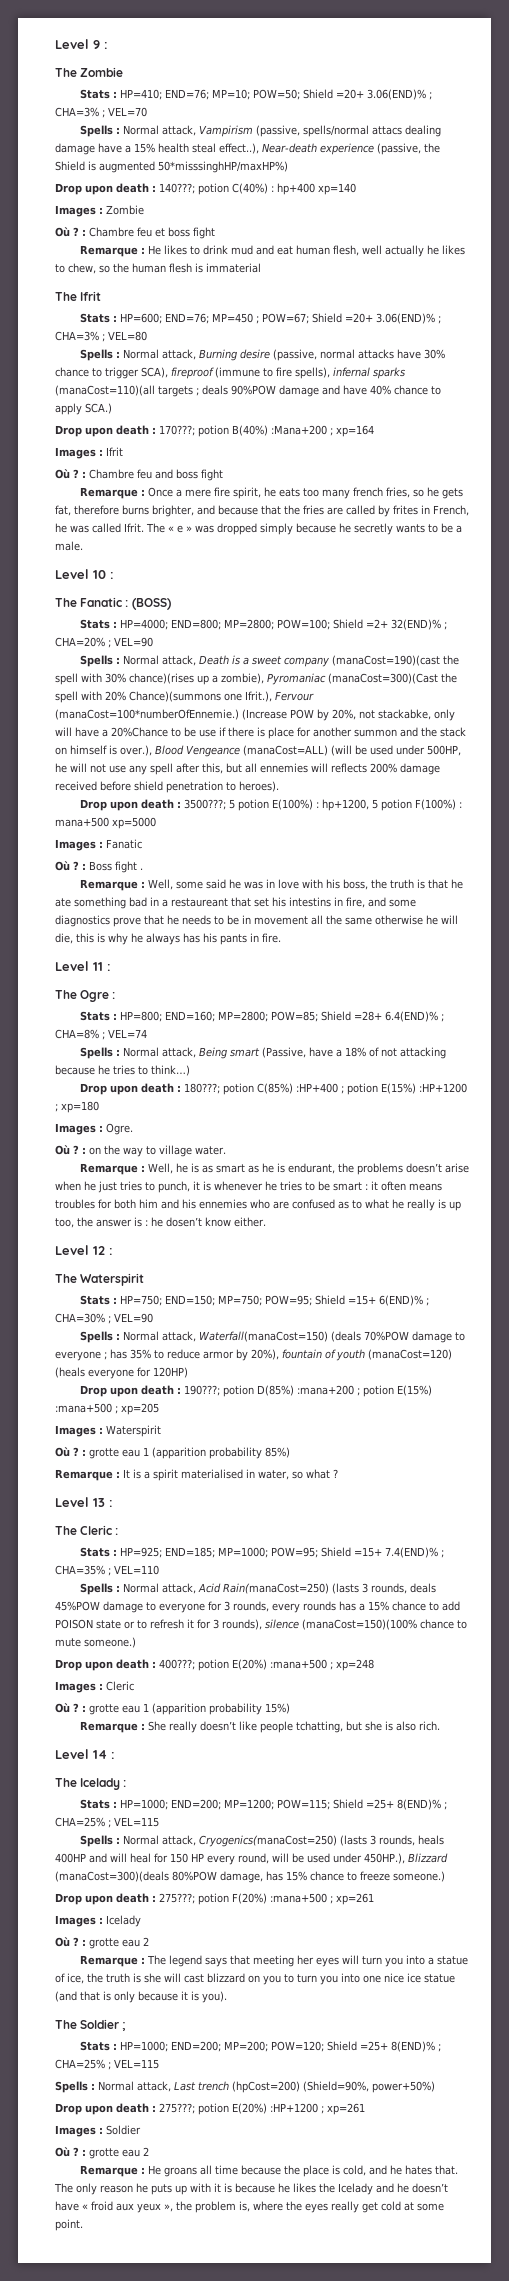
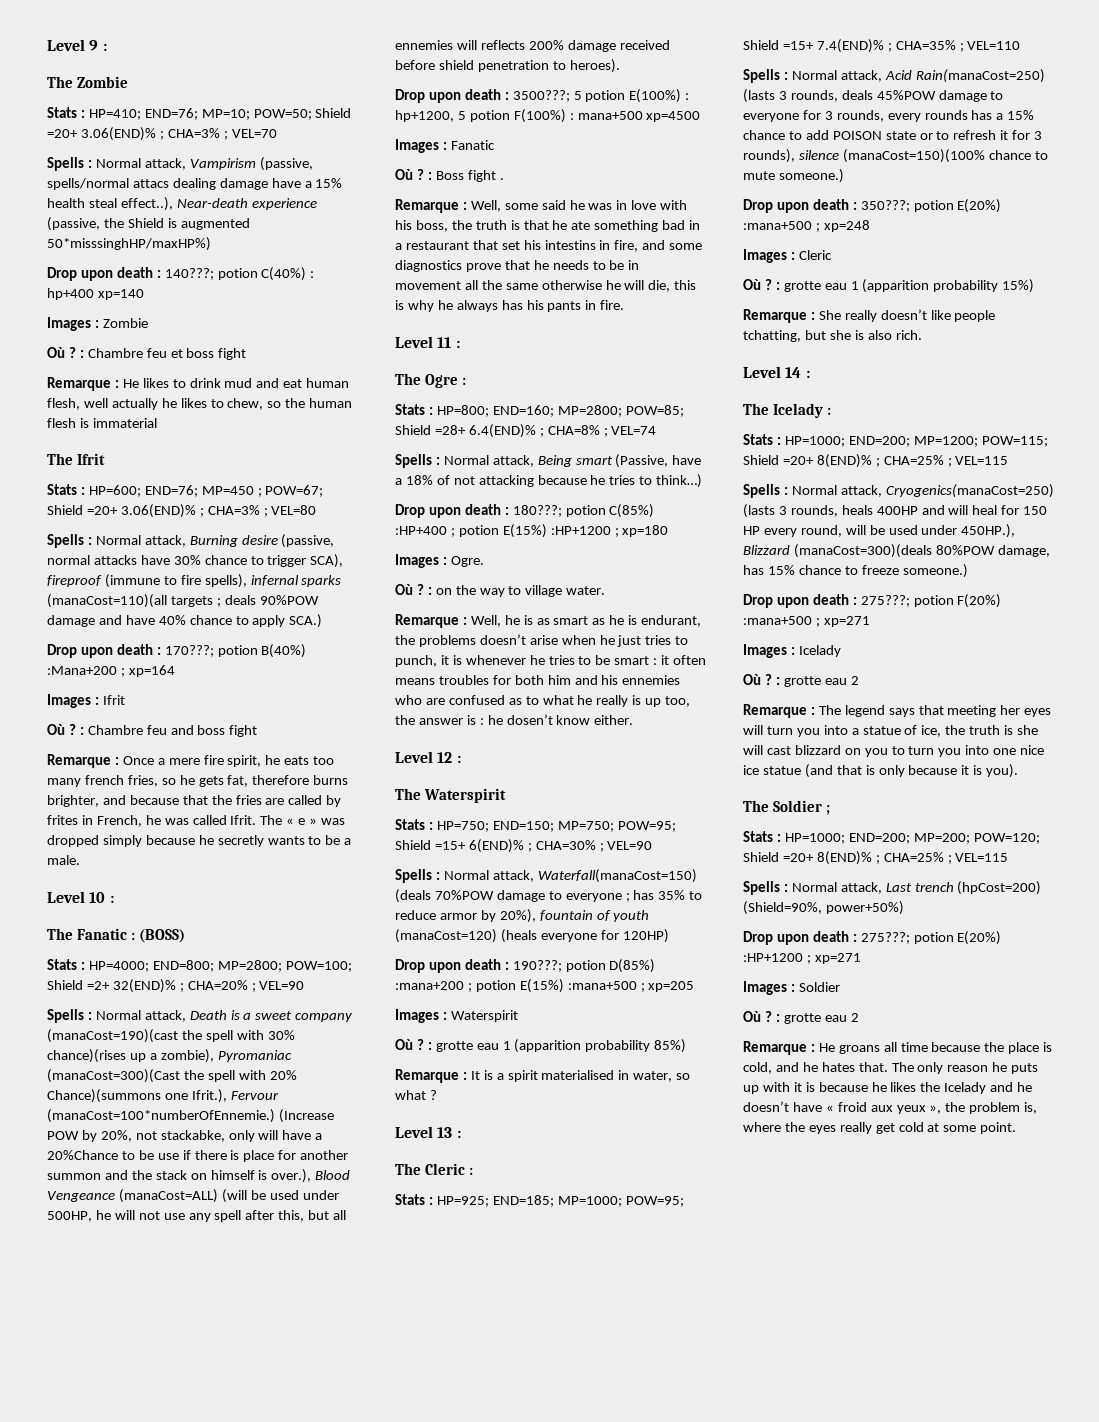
- Drop upon death : 3500???; 5 potion E(100%) : hp+1200, 5 potion F(100%) : mana+500 xp=5000
+ Drop upon death : 3500???; 5 potion E(100%) : hp+1200, 5 potion F(100%) : mana+500 xp=4500
- Remarque : Well, some said he was in love with his boss, the truth is that he ate something bad in a restaureant that set his intestins in fire, and some diagnostics prove that he needs to be in movement all the same otherwise he will die, this is why he always has his pants in fire.
+ Remarque : Well, some said he was in love with his boss, the truth is that he ate something bad in a restaurant that set his intestins in fire, and some diagnostics prove that he needs to be in movement all the same otherwise he will die, this is why he always has his pants in fire.
- Drop upon death : 400???; potion E(20%) :mana+500 ; xp=248
+ Drop upon death : 350???; potion E(20%) :mana+500 ; xp=248
- Stats : HP=1000; END=200; MP=1200; POW=115; Shield =25+ 8(END)% ; CHA=25% ; VEL=115
+ Stats : HP=1000; END=200; MP=1200; POW=115; Shield =20+ 8(END)% ; CHA=25% ; VEL=115
- Drop upon death : 275???; potion F(20%) :mana+500 ; xp=261
+ Drop upon death : 275???; potion F(20%) :mana+500 ; xp=271
- Stats : HP=1000; END=200; MP=200; POW=120; Shield =25+ 8(END)% ; CHA=25% ; VEL=115
+ Stats : HP=1000; END=200; MP=200; POW=120; Shield =20+ 8(END)% ; CHA=25% ; VEL=115
- Drop upon death : 275???; potion E(20%) :HP+1200 ; xp=261
+ Drop upon death : 275???; potion E(20%) :HP+1200 ; xp=271

